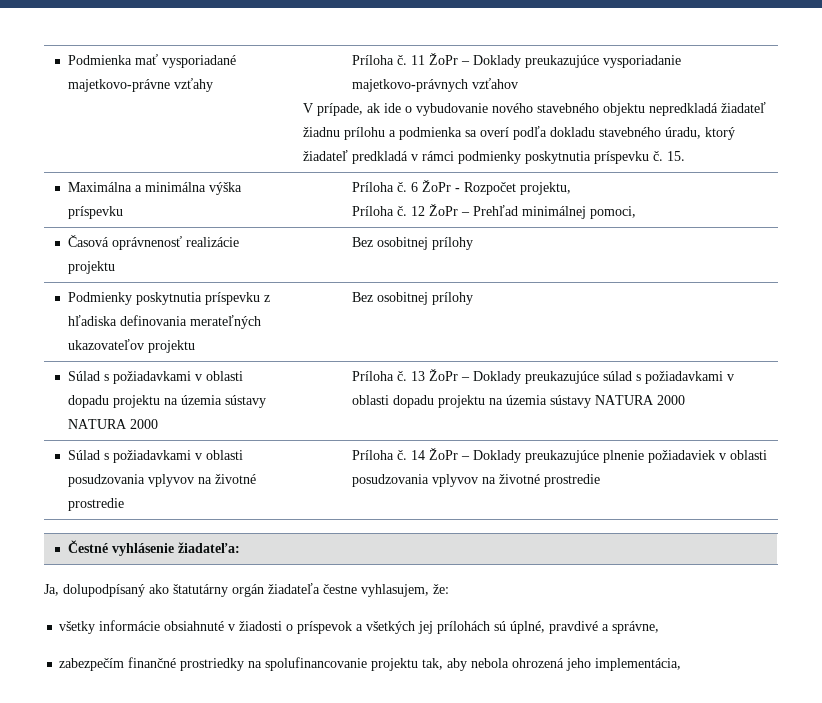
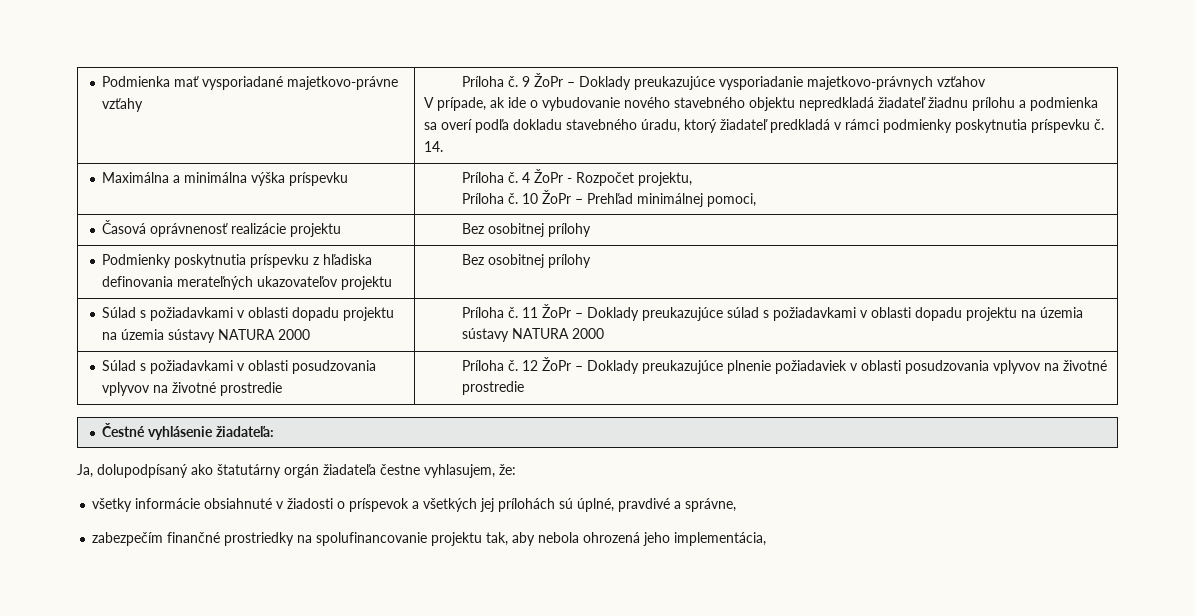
- 11 ŽoPr – Doklady preukazujúce vysporiadanie majetkovo-právnych vzťahov
+ 9 ŽoPr – Doklady preukazujúce vysporiadanie majetkovo-právnych vzťahov
- 15.
+ 14.
- Maximálna a minimálna výška príspevku | Príloha č. 6 ŽoPr - Rozpočet projektu,
- Príloha č. 12 ŽoPr – Prehľad minimálnej pomoci,
+ Maximálna a minimálna výška príspevku | Príloha č. 4 ŽoPr - Rozpočet projektu,
+ Príloha č. 10 ŽoPr – Prehľad minimálnej pomoci,
- Súlad s požiadavkami v oblasti dopadu projektu na územia sústavy NATURA 2000 | Príloha č. 13 ŽoPr – Doklady preukazujúce súlad s požiadavkami v oblasti dopadu projektu na územia sústavy NATURA 2000
+ Súlad s požiadavkami v oblasti dopadu projektu na územia sústavy NATURA 2000 | Príloha č. 11 ŽoPr – Doklady preukazujúce súlad s požiadavkami v oblasti dopadu projektu na územia sústavy NATURA 2000
- Súlad s požiadavkami v oblasti posudzovania vplyvov na životné prostredie | Príloha č. 14 ŽoPr – Doklady preukazujúce plnenie požiadaviek v oblasti posudzovania vplyvov na životné prostredie
+ Súlad s požiadavkami v oblasti posudzovania vplyvov na životné prostredie | Príloha č. 12 ŽoPr – Doklady preukazujúce plnenie požiadaviek v oblasti posudzovania vplyvov na životné prostredie

